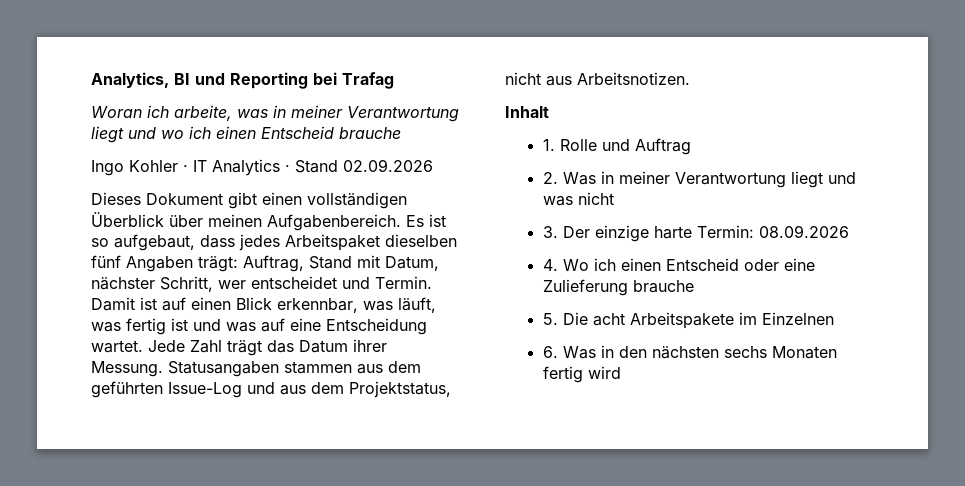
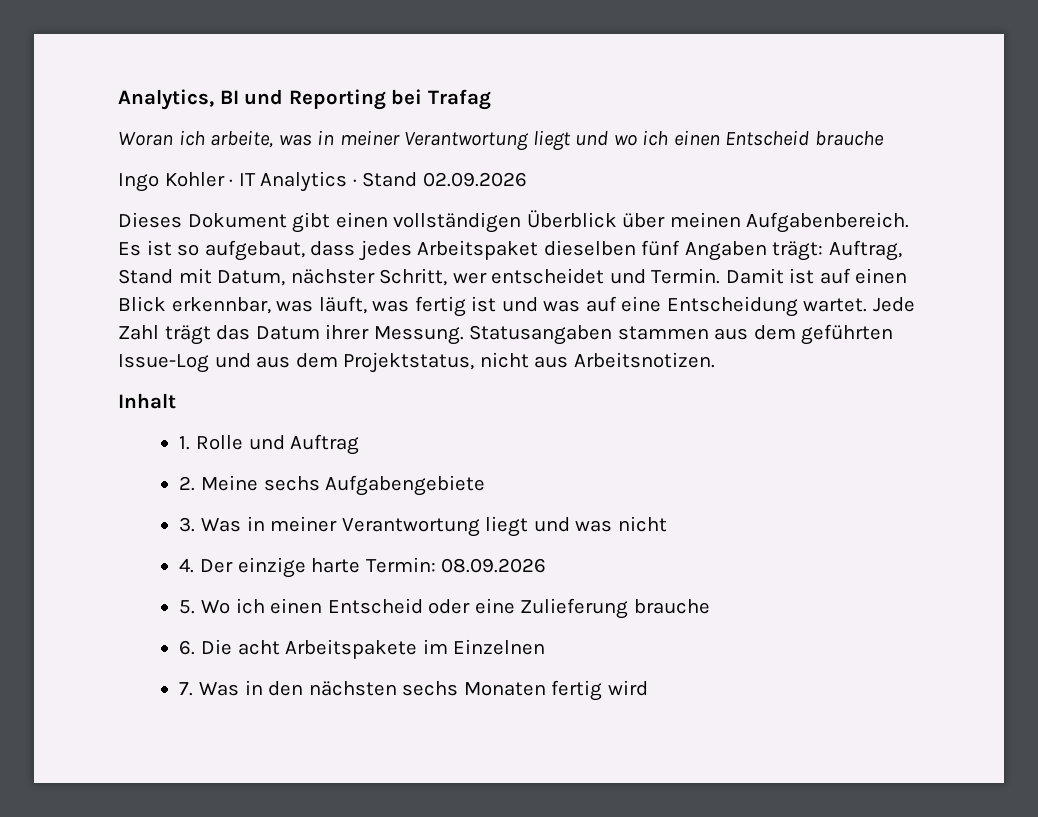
- 2. Was in meiner Verantwortung liegt und was nicht
+ 2. Meine sechs Aufgabengebiete
+ 3. Was in meiner Verantwortung liegt und was nicht
- 3. Der einzige harte Termin: 08.09.2026
+ 4. Der einzige harte Termin: 08.09.2026
- 4. Wo ich einen Entscheid oder eine Zulieferung brauche
+ 5. Wo ich einen Entscheid oder eine Zulieferung brauche
- 5. Die acht Arbeitspakete im Einzelnen
+ 6. Die acht Arbeitspakete im Einzelnen
- 6. Was in den nächsten sechs Monaten fertig wird
+ 7. Was in den nächsten sechs Monaten fertig wird

